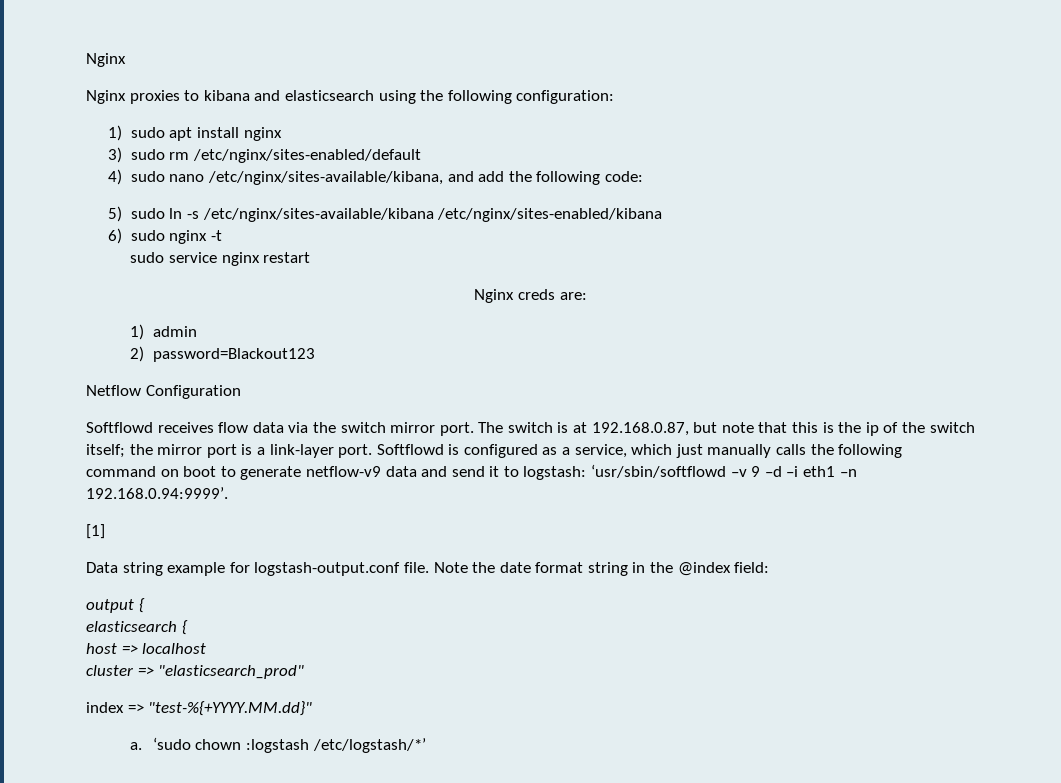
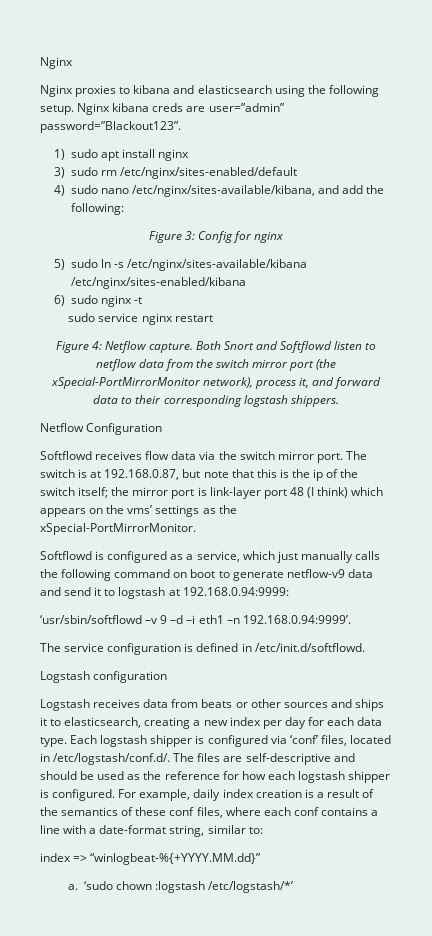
- Nginx proxies to kibana and elasticsearch using the following configuration:
+ Nginx proxies to kibana and elasticsearch using the following setup. Nginx kibana creds are user=”admin” password=”Blackout123”.
- 4) sudo nano /etc/nginx/sites-available/kibana, and add the following code:
+ 4) sudo nano /etc/nginx/sites-available/kibana, and add the following:
+ Figure 3: Config for nginx
- Nginx creds are:
- 1) admin
- 2) password=Blackout123
+ Figure 4: Netflow capture. Both Snort and Softflowd listen to netflow data from the switch mirror port (the xSpecial-PortMirrorMonitor network), process it, and forward data to their corresponding logstash shippers.
- The switch is at 192.168.0.87, but note that this is the ip of the switch itself; the mirror port is a link-layer port. Softflowd is configured as a service, which just manually calls the following command on boot to generate netflow-v9 data and send it to logstash: ‘usr/sbin/softflowd –v 9 –d –i eth1 –n 192.168.0.94:9999’.
+ The switch is at 192.168.0.87, but note that this is the ip of the switch itself; the mirror port is link-layer port 48 (I think) which appears on the vms’ settings as the xSpecial-PortMirrorMonitor.
+ Softflowd is configured as a service, which just manually calls the following command on boot to generate netflow-v9 data and send it to logstash at 192.168.0.94:9999:
+ ‘usr/sbin/softflowd –v 9 –d –i eth1 –n 192.168.0.94:9999’.
- [1]
- Data string example for logstash-output.conf file. Note the date format string in the @index field:
- output {
- elasticsearch {
- host => localhost
- cluster => "elasticsearch_prod"
+ The service configuration is defined in /etc/init.d/softflowd.
+ Logstash configuration
+ Logstash receives data from beats or other sources and ships it to elasticsearch, creating a new index per day for each data type. Each logstash shipper is configured via ‘conf’ files, located in /etc/logstash/conf.d/. The files are self-descriptive and should be used as the reference for how each logstash shipper is configured. For example, daily index creation is a result of the semantics of these conf files, where each conf contains a line with a date-format string, similar to:
- index => "test-%{+YYYY.MM.dd}"
+ index => “winlogbeat-%{+YYYY.MM.dd}”

